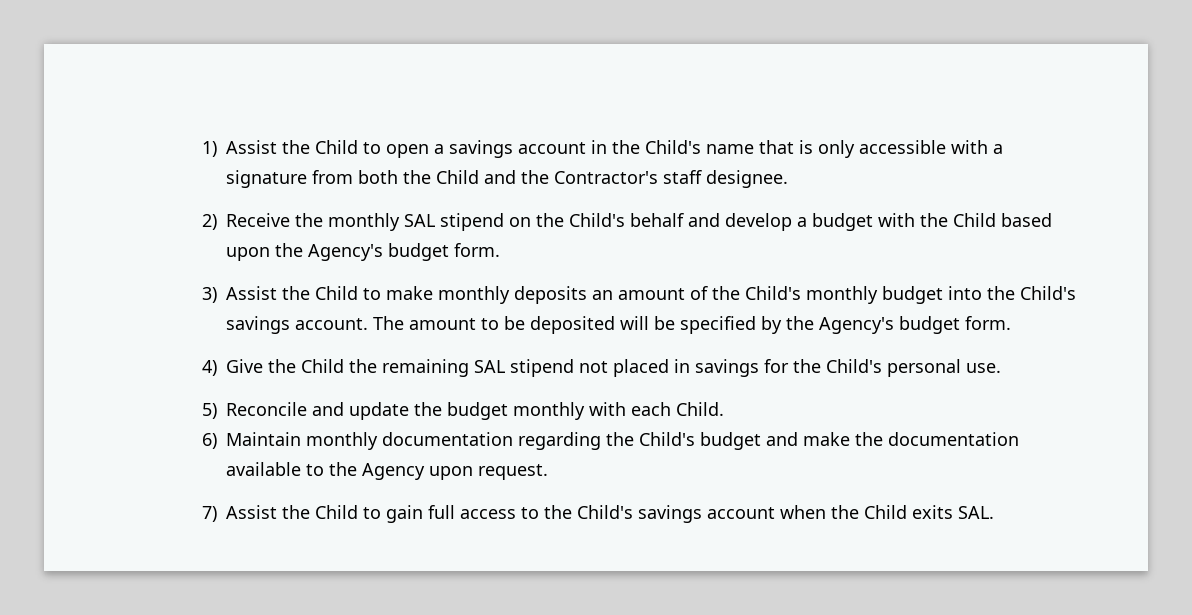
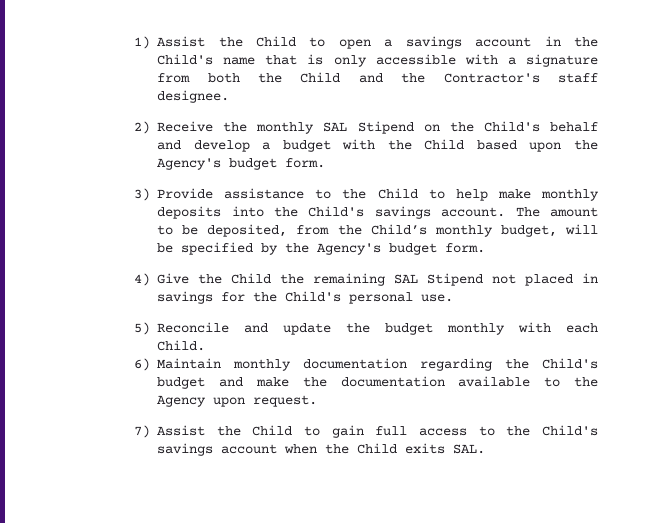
- 2) Receive the monthly SAL stipend on the Child's behalf and develop a budget with the Child based upon the Agency's budget form.
+ 2) Receive the monthly SAL Stipend on the Child's behalf and develop a budget with the Child based upon the Agency's budget form.
- 3) Assist the Child to make monthly deposits an amount of the Child's monthly budget into the Child's savings account.
+ 3) Provide assistance to the Child to help make monthly deposits into the Child's savings account.
- The amount to be deposited will be specified by the Agency's budget form.
+ The amount to be deposited, from the Child’s monthly budget, will be specified by the Agency's budget form.
- 4) Give the Child the remaining SAL stipend not placed in savings for the Child's personal use.
+ 4) Give the Child the remaining SAL Stipend not placed in savings for the Child's personal use.

